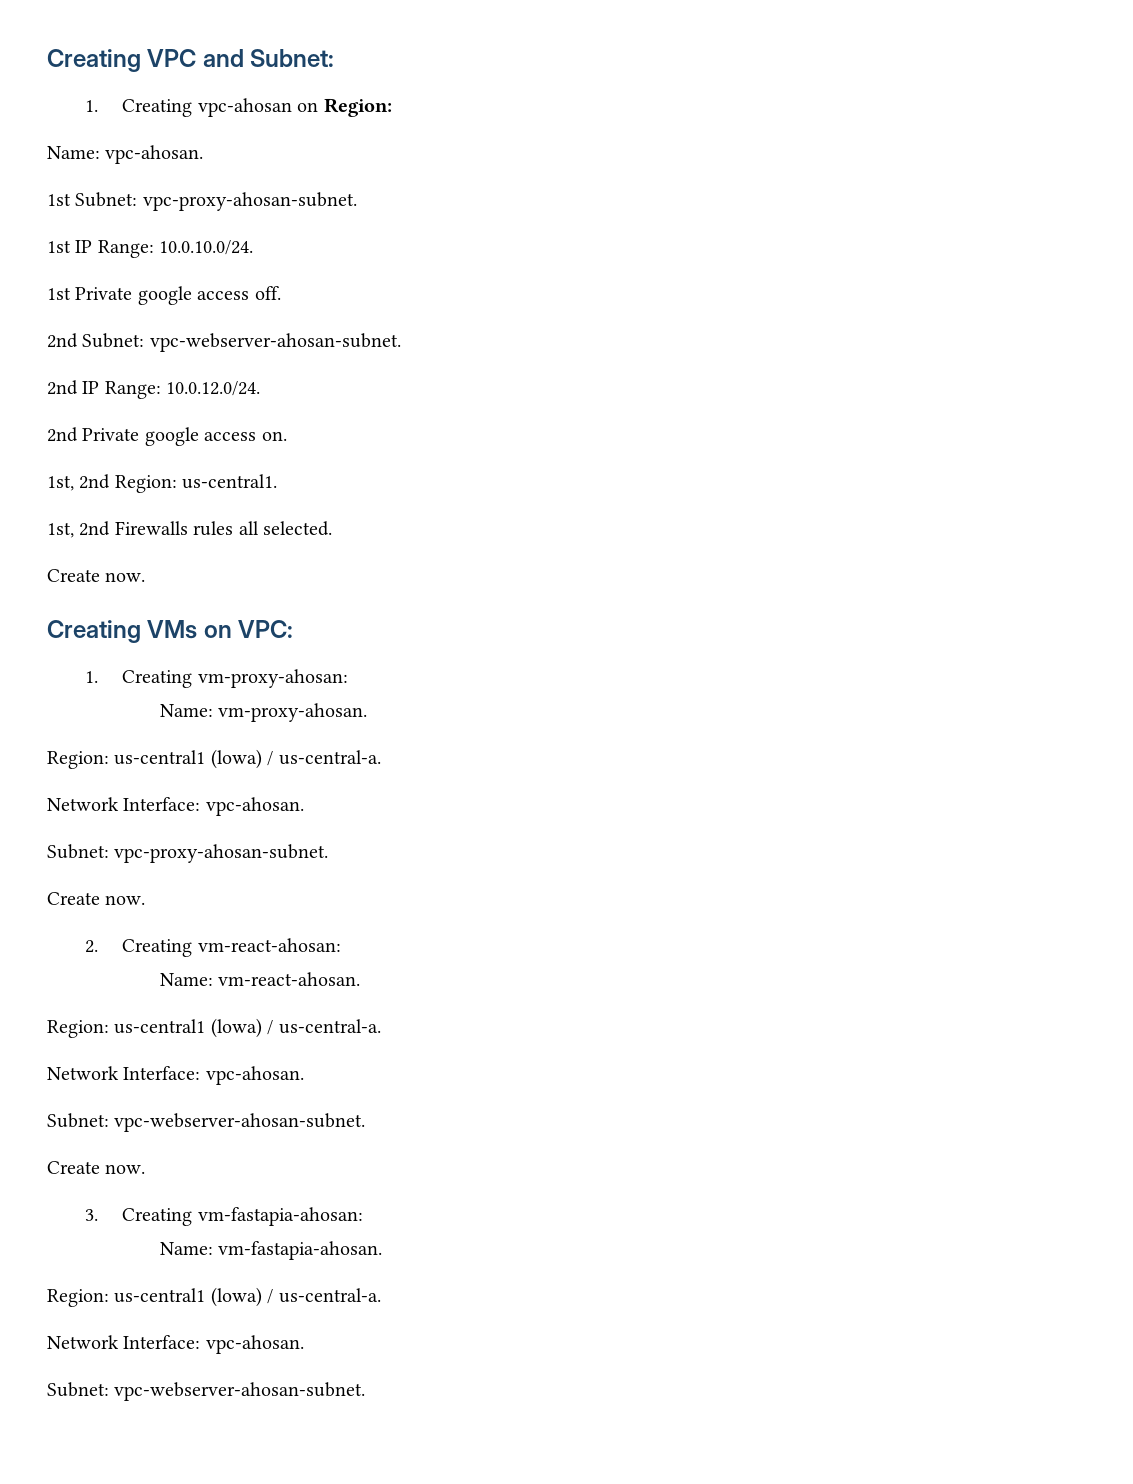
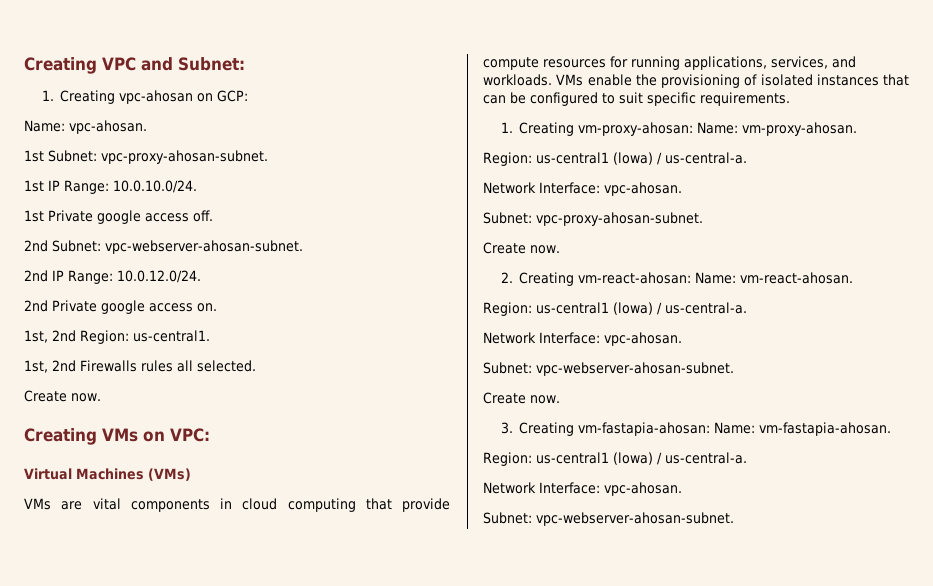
- 1. Creating vpc-ahosan on Region:
+ 1. Creating vpc-ahosan on GCP:
+ Virtual Machines (VMs)
+ VMs are vital components in cloud computing that provide compute resources for running applications, services, and workloads. VMs enable the provisioning of isolated instances that can be configured to suit specific requirements.
- 1. Creating vm-proxy-ahosan:
- Name: vm-proxy-ahosan.
+ 1. Creating vm-proxy-ahosan: Name: vm-proxy-ahosan.
- 2. Creating vm-react-ahosan:
- Name: vm-react-ahosan.
+ 2. Creating vm-react-ahosan: Name: vm-react-ahosan.
- 3. Creating vm-fastapia-ahosan:
- Name: vm-fastapia-ahosan.
+ 3. Creating vm-fastapia-ahosan: Name: vm-fastapia-ahosan.

